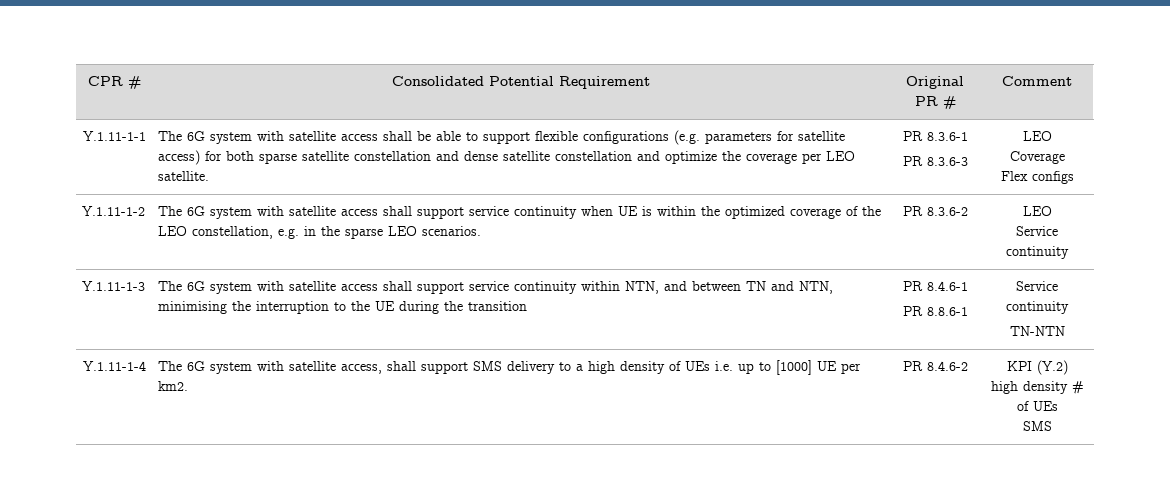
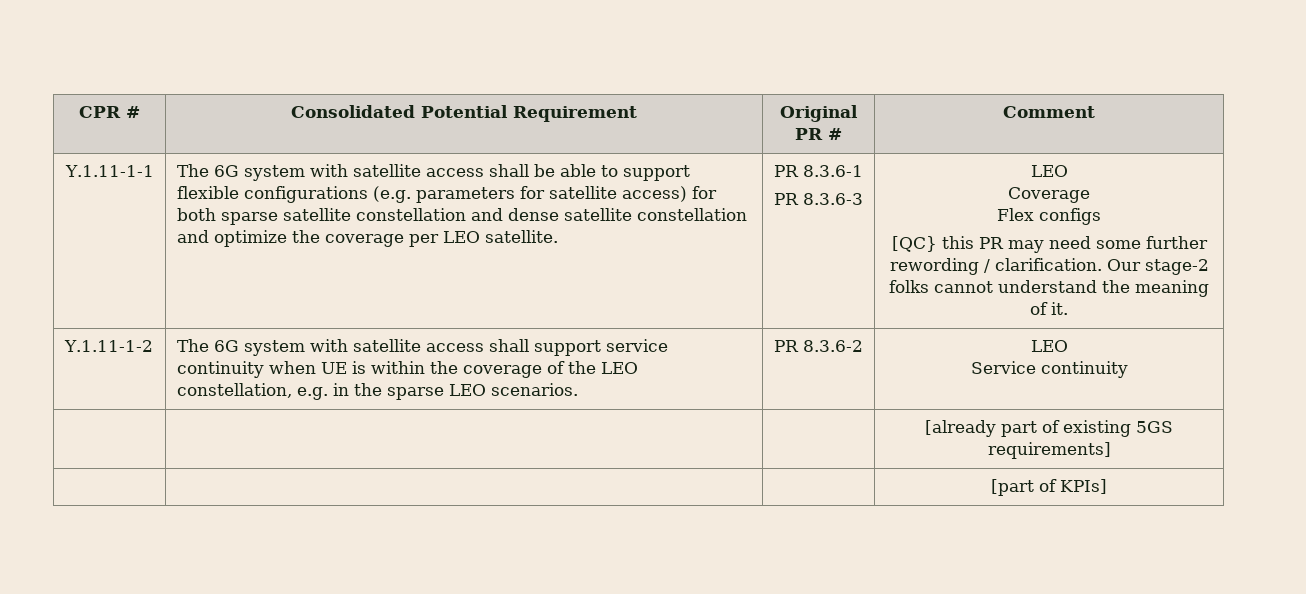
+ [QC} this PR may need some further rewording / clarification. Our stage-2 folks cannot understand the meaning of it.
- Y.1.11-1-2 | The 6G system with satellite access shall support service continuity when UE is within the optimized coverage of the LEO constellation, e.g. in the sparse LEO scenarios. | PR 8.3.6-2 | LEO
+ Y.1.11-1-2 | The 6G system with satellite access shall support service continuity when UE is within the coverage of the LEO constellation, e.g. in the sparse LEO scenarios. | PR 8.3.6-2 | LEO
- Y.1.11-1-3 | The 6G system with satellite access shall support service continuity within NTN, and between TN and NTN, minimising the interruption to the UE during the transition | PR 8.4.6-1
- PR 8.8.6-1 | Service continuity
- TN-NTN
- Y.1.11-1-4 | The 6G system with satellite access, shall support SMS delivery to a high density of UEs i.e. up to [1000] UE per km2. | PR 8.4.6-2 | KPI (Y.2)
- high density # of UEs
- SMS
+ | | | [already part of existing 5GS requirements]
+ | | | [part of KPIs]

